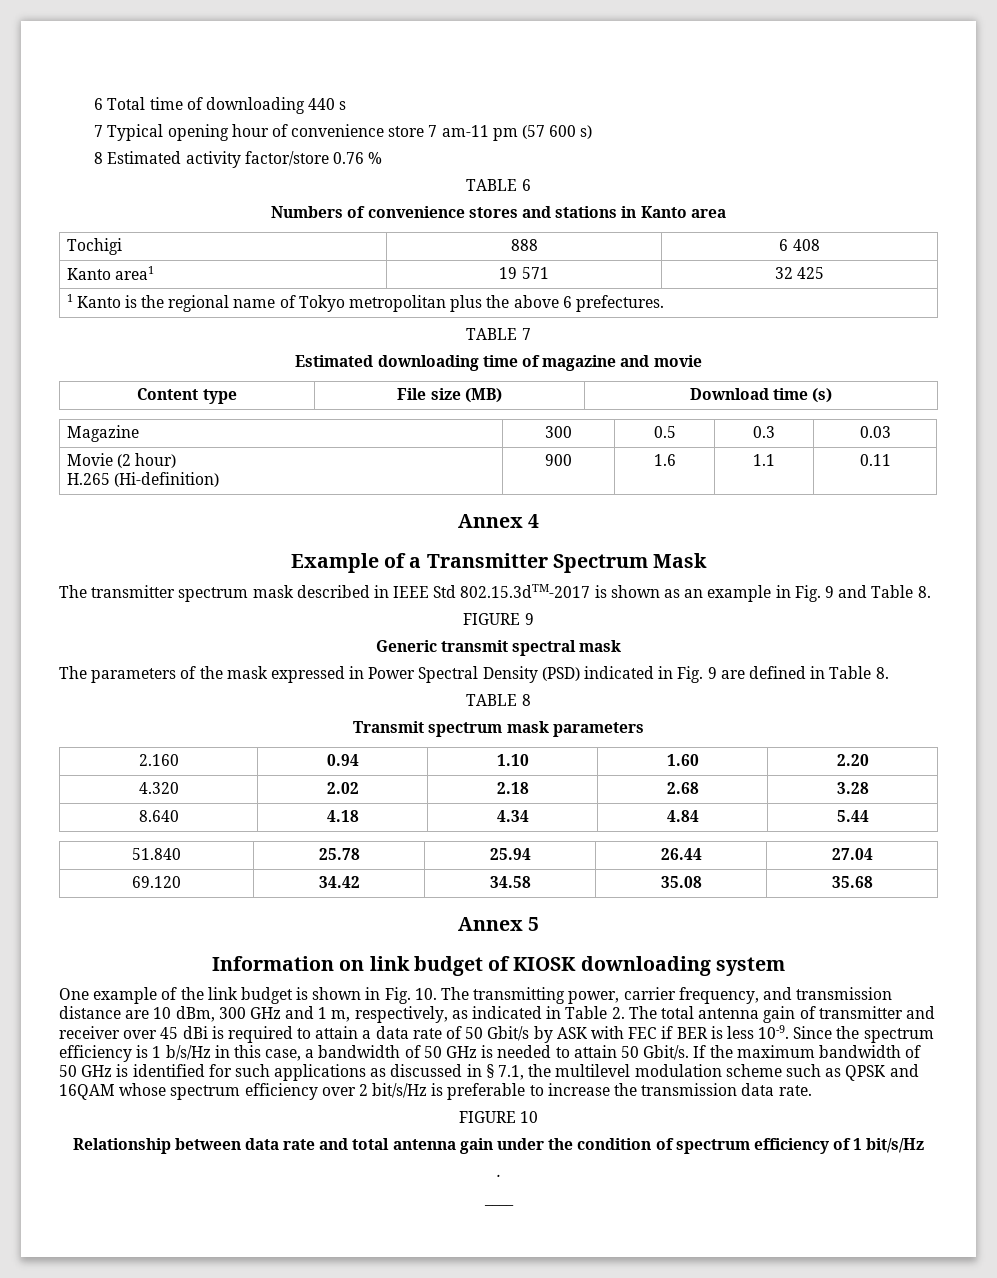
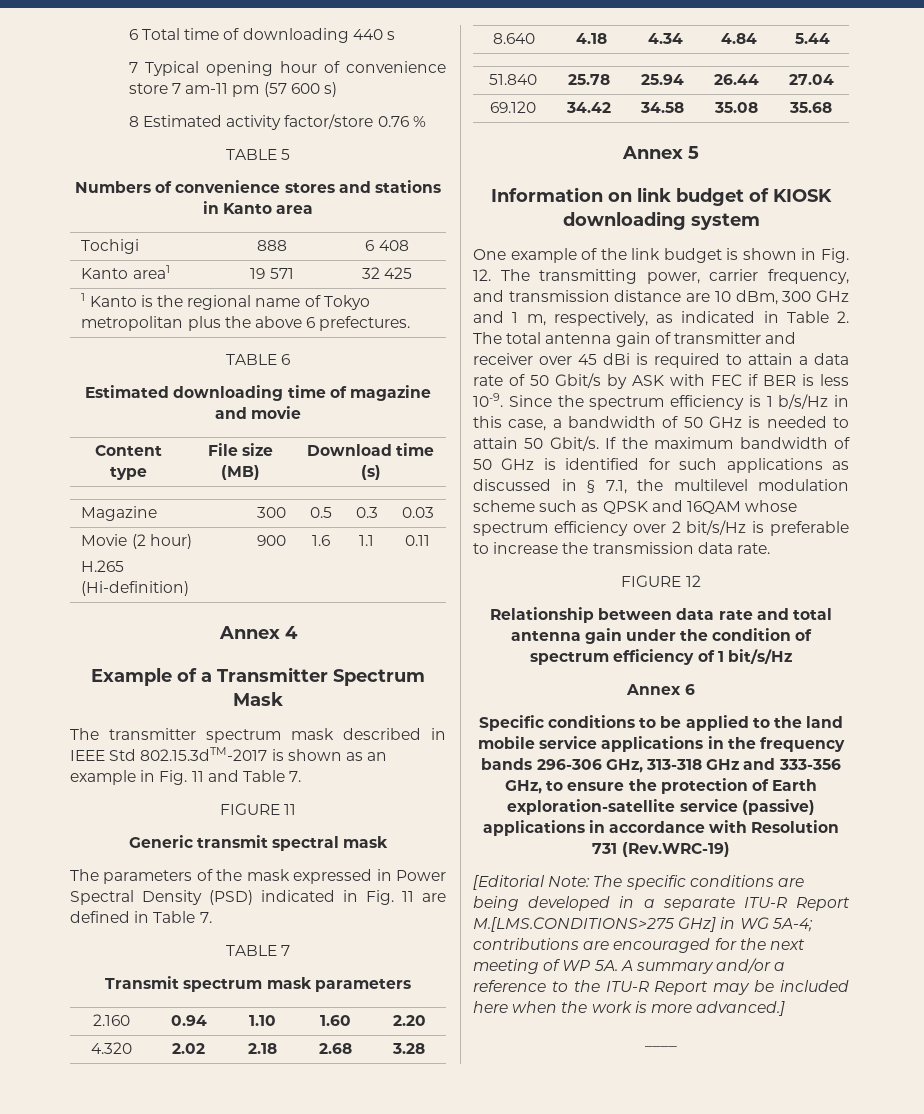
- TABLE 6
+ TABLE 5
- TABLE 7
+ TABLE 6
- The transmitter spectrum mask described in IEEE Std 802.15.3dTM-2017 is shown as an example in Fig. 9 and Table 8.
- FIGURE 9
+ The transmitter spectrum mask described in IEEE Std 802.15.3dTM-2017 is shown as an example in Fig. 11 and Table 7.
+ FIGURE 11
- The parameters of the mask expressed in Power Spectral Density (PSD) indicated in Fig. 9 are defined in Table 8.
- TABLE 8
+ The parameters of the mask expressed in Power Spectral Density (PSD) indicated in Fig. 11 are defined in Table 7.
+ TABLE 7
- One example of the link budget is shown in Fig. 10. The transmitting power, carrier frequency, and transmission distance are 10 dBm, 300 GHz and 1 m, respectively, as indicated in Table 2. The total antenna gain of transmitter and receiver over 45 dBi is required to attain a data rate of 50 Gbit/s by ASK with FEC if BER is less 10-9.
+ One example of the link budget is shown in Fig. 12. The transmitting power, carrier frequency, and transmission distance are 10 dBm, 300 GHz and 1 m, respectively, as indicated in Table 2. The total antenna gain of transmitter and receiver over 45 dBi is required to attain a data rate of 50 Gbit/s by ASK with FEC if BER is less 10-9.
- FIGURE 10
+ FIGURE 12
- .
+ Annex 6
+ Specific conditions to be applied to the land mobile service applications in the frequency bands 296-306 GHz, 313-318 GHz and 333-356 GHz, to ensure the protection of Earth exploration-satellite service (passive) applications in accordance with Resolution 731 (Rev.WRC-19)
+ [Editorial Note: The specific conditions are being developed in a separate ITU-R Report M.[LMS.CONDITIONS>275 GHz] in WG 5A-4; contributions are encouraged for the next meeting of WP 5A. A summary and/or a reference to the ITU-R Report may be included here when the work is more advanced.]

